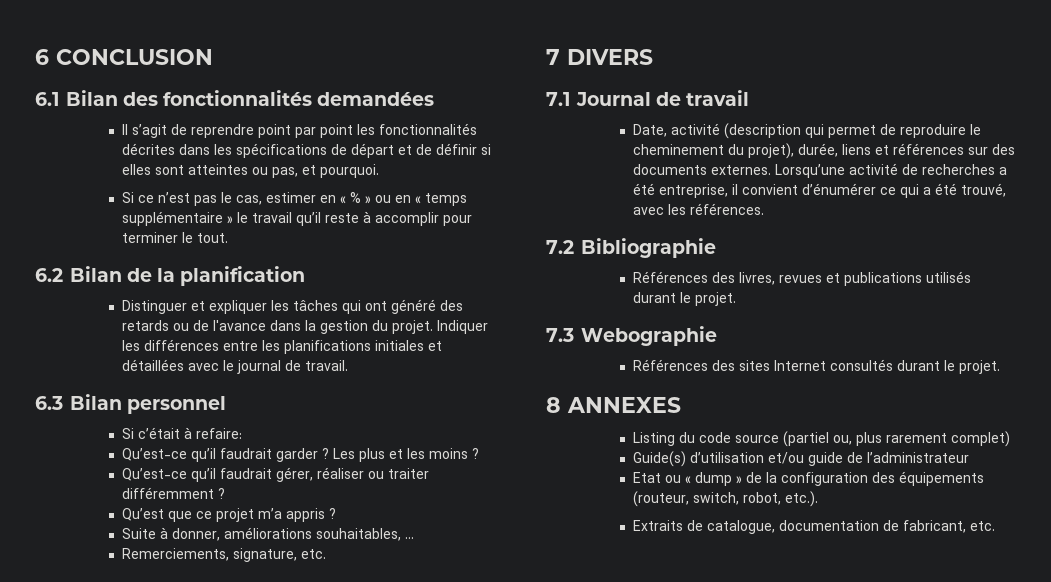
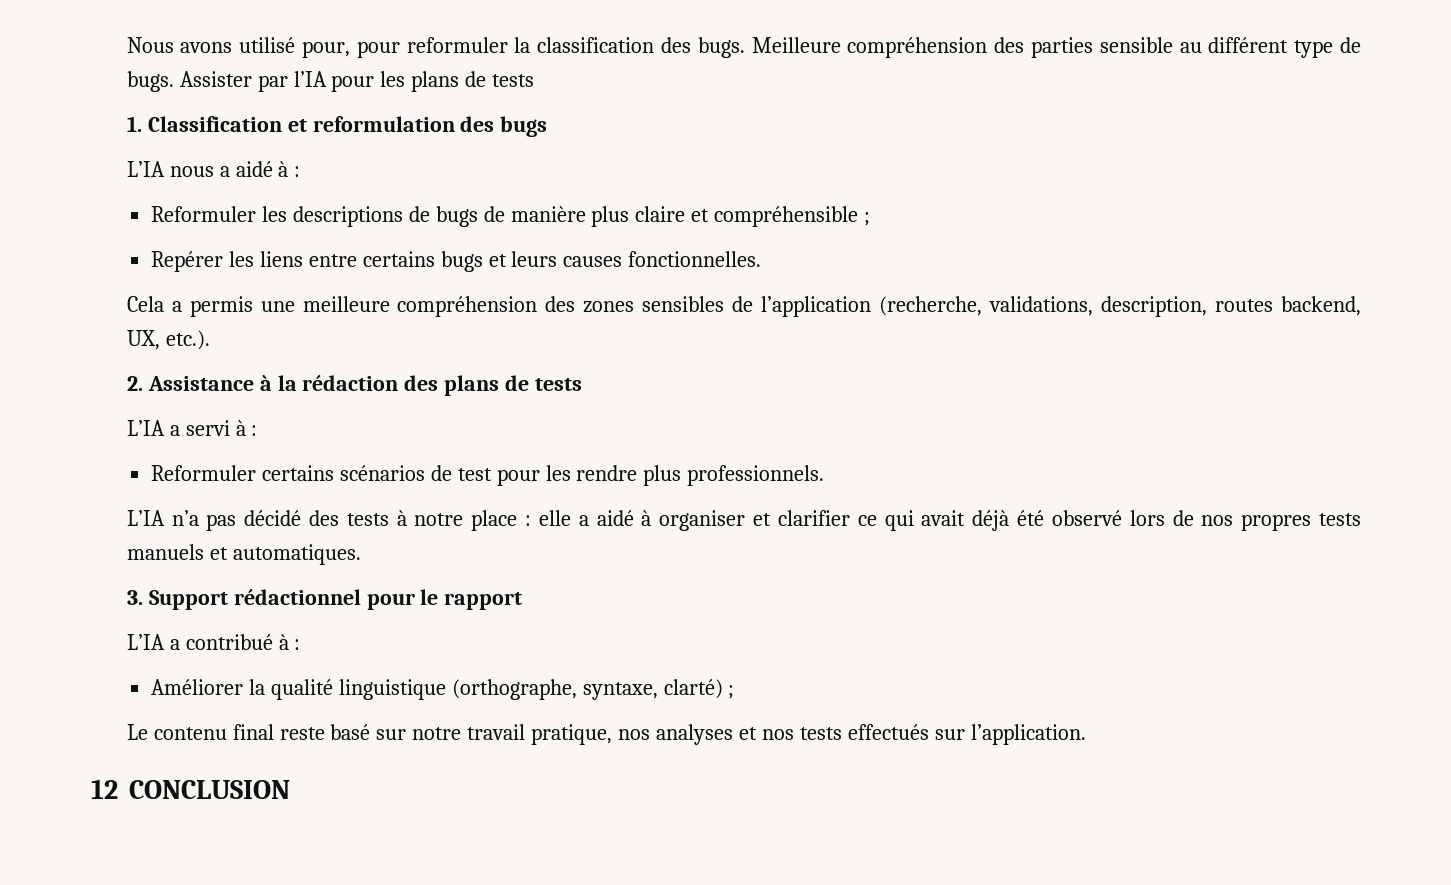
- 6 CONCLUSION
- 6.1 Bilan des fonctionnalités demandées
- Il s’agit de reprendre point par point les fonctionnalités décrites dans les spécifications de départ et de définir si elles sont atteintes ou pas, et pourquoi.
- Si ce n’est pas le cas, estimer en « % » ou en « temps supplémentaire » le travail qu’il reste à accomplir pour terminer le tout.
- 6.2 Bilan de la planification
- Distinguer et expliquer les tâches qui ont généré des retards ou de l'avance dans la gestion du projet. Indiquer les différences entre les planifications initiales et détaillées avec le journal de travail.
- 6.3 Bilan personnel
- Si c’était à refaire:
- Qu’est-ce qu’il faudrait garder ? Les plus et les moins ?
- Qu’est-ce qu’il faudrait gérer, réaliser ou traiter différemment ?
- Qu’est que ce projet m’a appris ?
- Suite à donner, améliorations souhaitables, …
- Remerciements, signature, etc.
- 7 DIVERS
- 7.1 Journal de travail
- Date, activité (description qui permet de reproduire le cheminement du projet), durée, liens et références sur des documents externes. Lorsqu’une activité de recherches a été entreprise, il convient d’énumérer ce qui a été trouvé, avec les références.
- 7.2 Bibliographie
- Références des livres, revues et publications utilisés durant le projet.
- 7.3 Webographie
- Références des sites Internet consultés durant le projet.
- 8 ANNEXES
- Listing du code source (partiel ou, plus rarement complet)
- Guide(s) d’utilisation et/ou guide de l’administrateur
- Etat ou « dump » de la configuration des équipements (routeur, switch, robot, etc.).
- Extraits de catalogue, documentation de fabricant, etc.
+ Nous avons utilisé pour, pour reformuler la classification des bugs. Meilleure compréhension des parties sensible au différent type de bugs. Assister par l’IA pour les plans de tests
+ 1. Classification et reformulation des bugs
+ L’IA nous a aidé à :
+ Reformuler les descriptions de bugs de manière plus claire et compréhensible ;
+ Repérer les liens entre certains bugs et leurs causes fonctionnelles.
+ Cela a permis une meilleure compréhension des zones sensibles de l’application (recherche, validations, description, routes backend, UX, etc.).
+ 2. Assistance à la rédaction des plans de tests
+ L’IA a servi à :
+ Reformuler certains scénarios de test pour les rendre plus professionnels.
+ L’IA n’a pas décidé des tests à notre place : elle a aidé à organiser et clarifier ce qui avait déjà été observé lors de nos propres tests manuels et automatiques.
+ 3. Support rédactionnel pour le rapport
+ L’IA a contribué à :
+ Améliorer la qualité linguistique (orthographe, syntaxe, clarté) ;
+ Le contenu final reste basé sur notre travail pratique, nos analyses et nos tests effectués sur l’application.
+ 12 CONCLUSION

